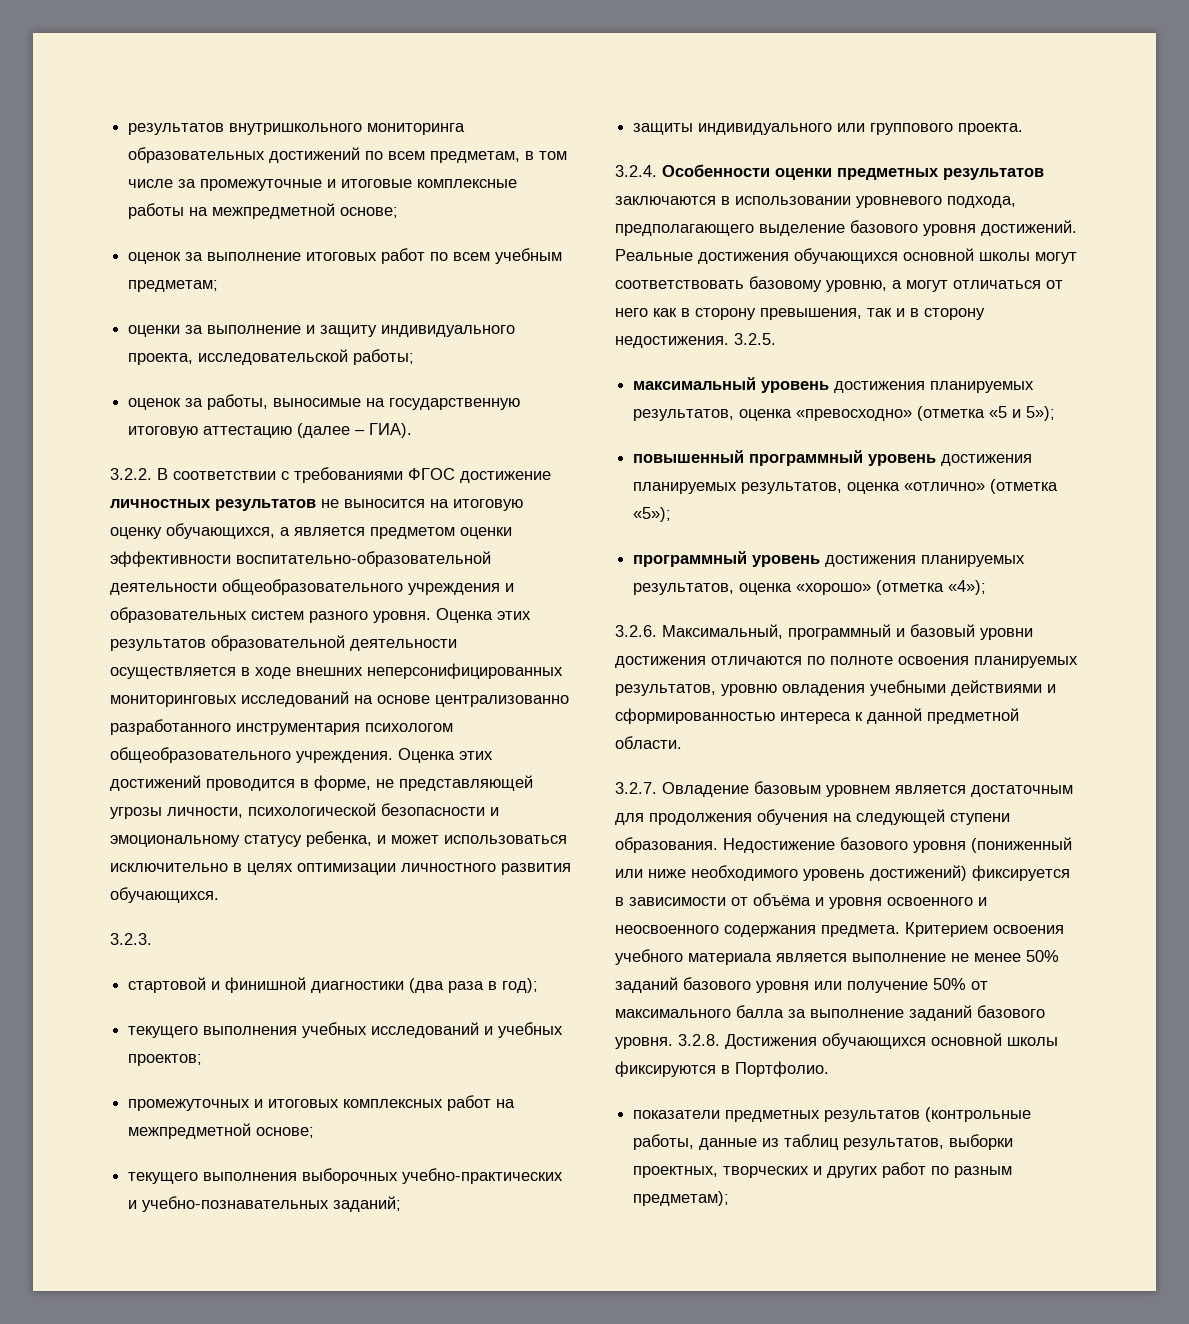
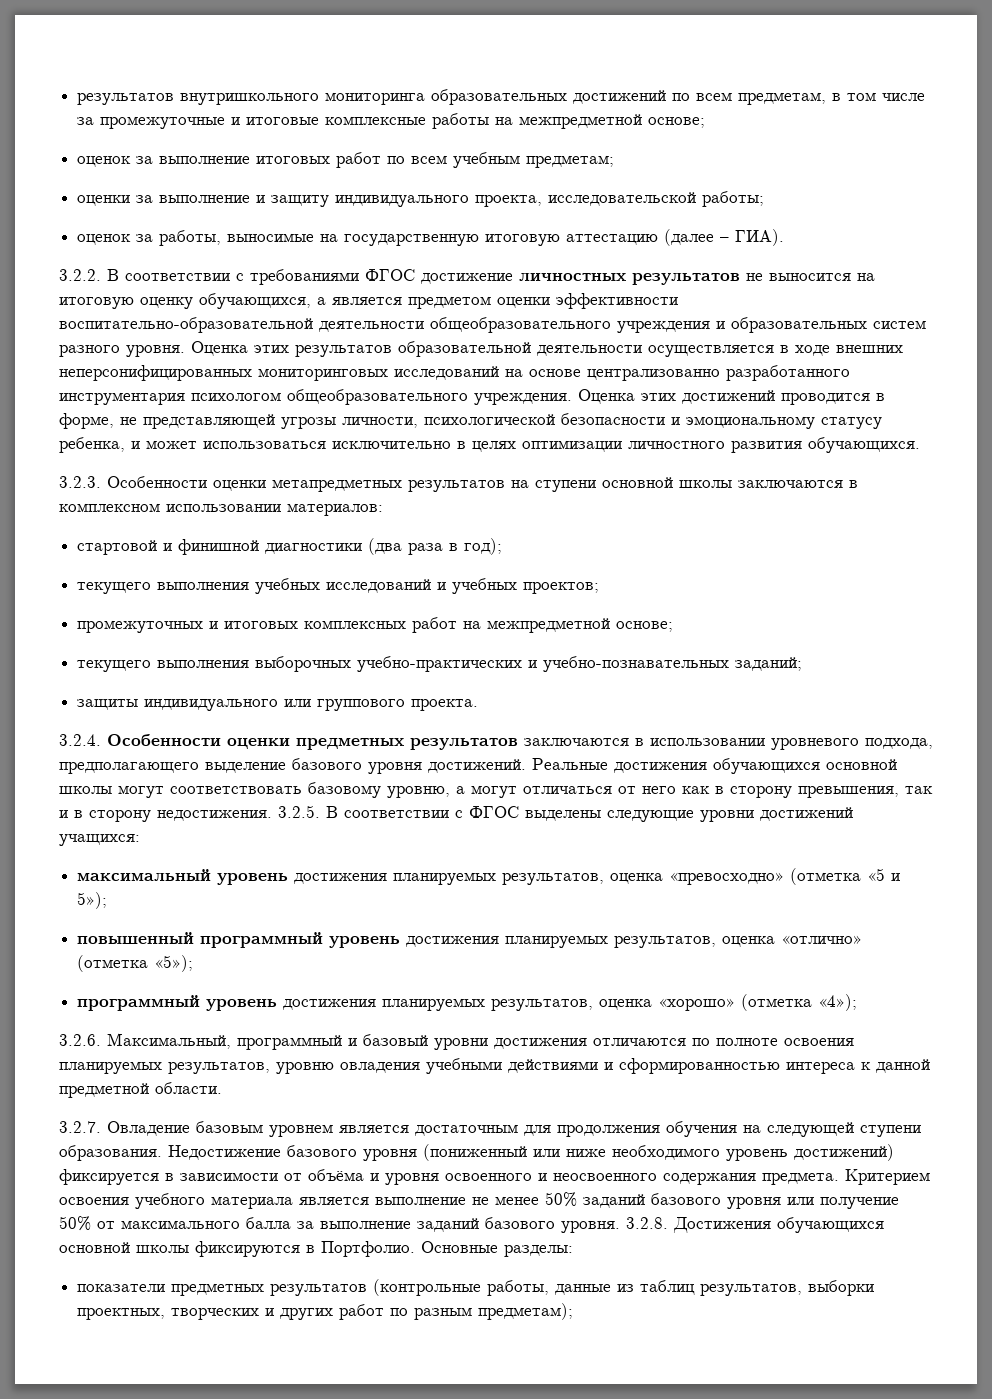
- 3.2.3.
+ 3.2.3. Особенности оценки метапредметных результатов на ступени основной школы заключаются в комплексном использовании материалов:
- 3.2.5.
+ 3.2.5. В соответствии с ФГОС выделены следующие уровни достижений учащихся:
+ Основные разделы:

